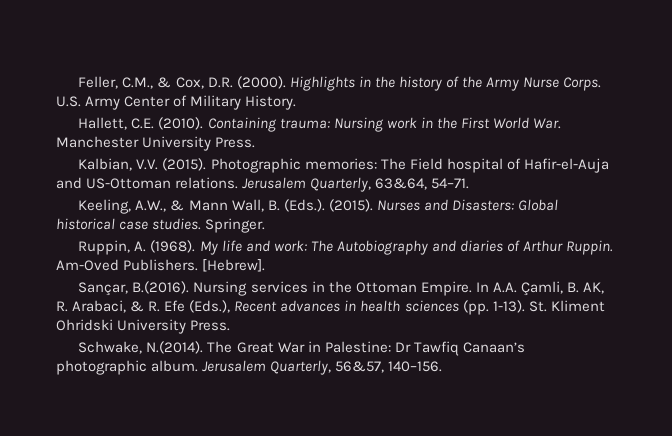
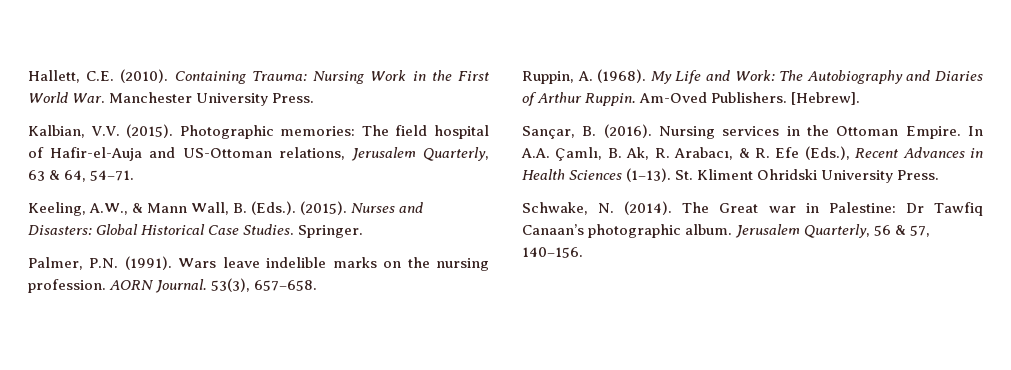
- Feller, C.M., & Cox, D.R. (2000). Highlights in the history of the Army Nurse Corps. U.S. Army Center of Military History.
- Containing trauma: Nursing work in the First World War. Manchester University Press.
+ Containing Trauma: Nursing Work in the First World War. Manchester University Press.
- Photographic memories: The Field hospital of Hafir-el-Auja and US-Ottoman relations. Jerusalem Quarterly, 63&64, 54–71.
+ Photographic memories: The field hospital of Hafir-el-Auja and US-Ottoman relations, Jerusalem Quarterly, 63 & 64, 54–71.
- Nurses and Disasters: Global historical case studies. Springer.
+ Nurses and Disasters: Global Historical Case Studies. Springer.
+ Palmer, P.N. (1991). Wars leave indelible marks on the nursing profession. AORN Journal. 53(3), 657–658.
- My life and work: The Autobiography and diaries of Arthur Ruppin.
+ My Life and Work: The Autobiography and Diaries of Arthur Ruppin.
- Sançar, B.(2016). Nursing services in the Ottoman Empire.
+ Sançar, B. (2016). Nursing services in the Ottoman Empire.
- In A.A. Çamli, B. AK, R. Arabaci, & R. Efe (Eds.), Recent advances in health sciences (pp. 1-13).
+ In A.A. Çamlı, B. Ak, R. Arabacı, & R. Efe (Eds.), Recent Advances in Health Sciences (1–13).
- Schwake, N.(2014). The Great War in Palestine: Dr Tawfiq Canaan’s photographic album.
+ Schwake, N. (2014). The Great war in Palestine: Dr Tawfiq Canaan’s photographic album.
- Jerusalem Quarterly, 56&57, 140–156.
+ Jerusalem Quarterly, 56 & 57, 140–156.

